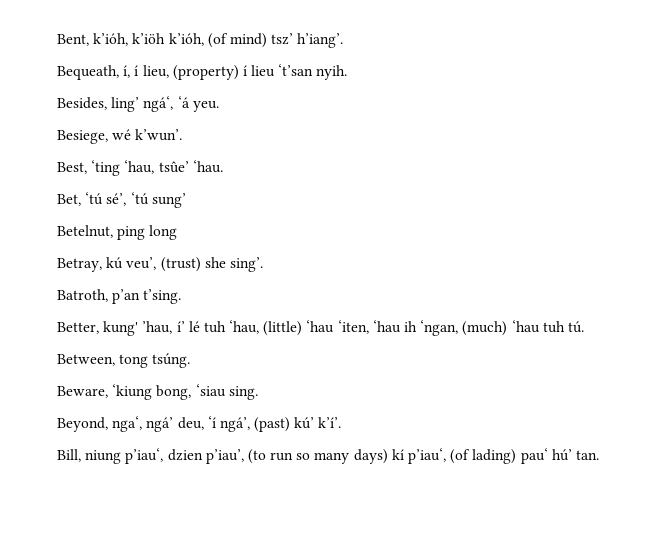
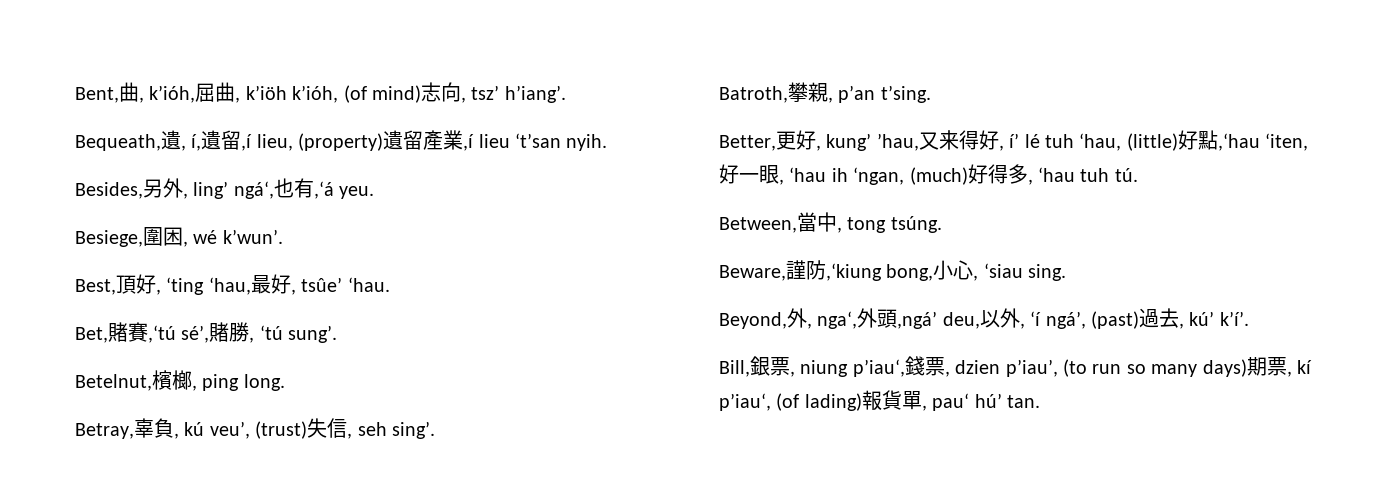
- Bent, k’ióh, k’iöh k’ióh, (of mind) tsz’ h’iang’.
+ Bent,曲, k’ióh,屈曲, k’iöh k’ióh, (of mind)志向, tsz’ h’iang’.
- Bequeath, í, í lieu, (property) í lieu ‘t’san nyih.
- Besides, ling’ ngá‘, ‘á yeu.
+ Bequeath,遺, í,遺留,í lieu, (property)遺留產業,í lieu ‘t’san nyih.
+ Besides,另外, ling’ ngá‘,也有,‘á yeu.
- Besiege, wé k’wun’.
+ Besiege,圍困, wé k’wun’.
- Best, ‘ting ‘hau, tsûe’ ‘hau.
- Bet, ‘tú sé’, ‘tú sung’
- Betelnut, ping long
+ Best,頂好, ‘ting ‘hau,最好, tsûe’ ‘hau.
+ Bet,賭賽,‘tú sé’,賭勝, ‘tú sung’.
+ Betelnut,檳榔, ping long.
- Betray, kú veu’, (trust) she sing’.
+ Betray,辜負, kú veu’, (trust)失信, seh sing’.
- Batroth, p’an t’sing.
+ Batroth,攀親, p’an t’sing.
- Better, kung' ’hau, í’ lé tuh ‘hau, (little) ‘hau ‘iten, ‘hau ih ‘ngan, (much) ‘hau tuh tú.
+ Better,更好, kung’ ’hau,又来得好, í’ lé tuh ‘hau, (little)好點,‘hau ‘iten,好一眼, ‘hau ih ‘ngan, (much)好得多, ‘hau tuh tú.
- Between, tong tsúng.
+ Between,當中, tong tsúng.
- Beware, ‘kiung bong, ‘siau sing.
- Beyond, nga‘, ngá’ deu, ‘í ngá’, (past) kú’ k’í’.
+ Beware,謹防,‘kiung bong,小心, ‘siau sing.
+ Beyond,外, nga‘,外頭,ngá’ deu,以外, ‘í ngá’, (past)過去, kú’ k’í’.
- Bill, niung p’iau‘, dzien p’iau’, (to run so many days) kí p’iau‘, (of lading) pau‘ hú’ tan.
+ Bill,銀票, niung p’iau‘,錢票, dzien p’iau’, (to run so many days)期票, kí p’iau‘, (of lading)報貨單, pau‘ hú’ tan.

